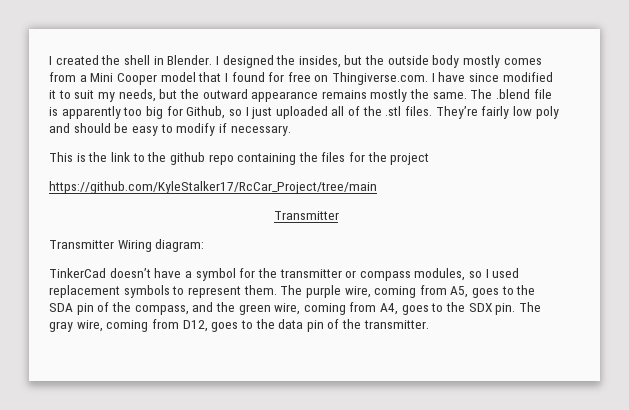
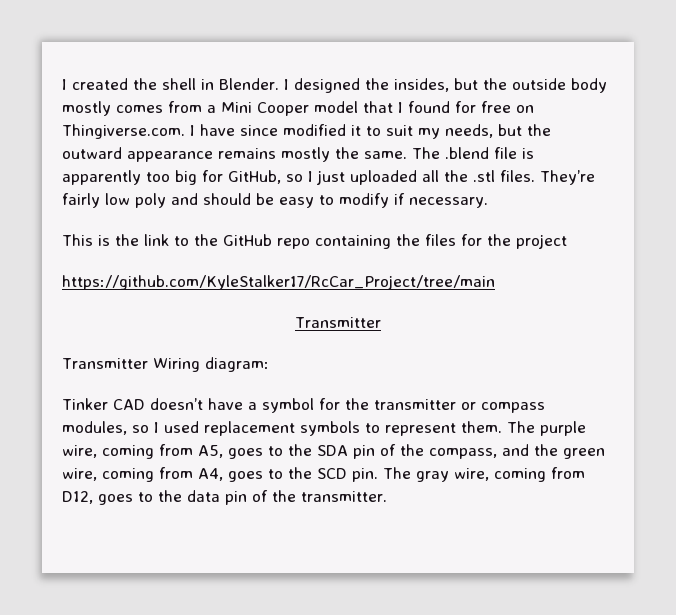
- The .blend file is apparently too big for Github, so I just uploaded all of the .stl files.
+ The .blend file is apparently too big for GitHub, so I just uploaded all the .stl files.
- This is the link to the github repo containing the files for the project
+ This is the link to the GitHub repo containing the files for the project
- TinkerCad doesn’t have a symbol for the transmitter or compass modules, so I used replacement symbols to represent them.
+ Tinker CAD doesn’t have a symbol for the transmitter or compass modules, so I used replacement symbols to represent them.
- The purple wire, coming from A5, goes to the SDA pin of the compass, and the green wire, coming from A4, goes to the SDX pin.
+ The purple wire, coming from A5, goes to the SDA pin of the compass, and the green wire, coming from A4, goes to the SCD pin.

